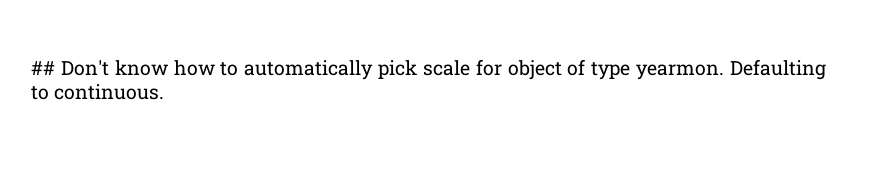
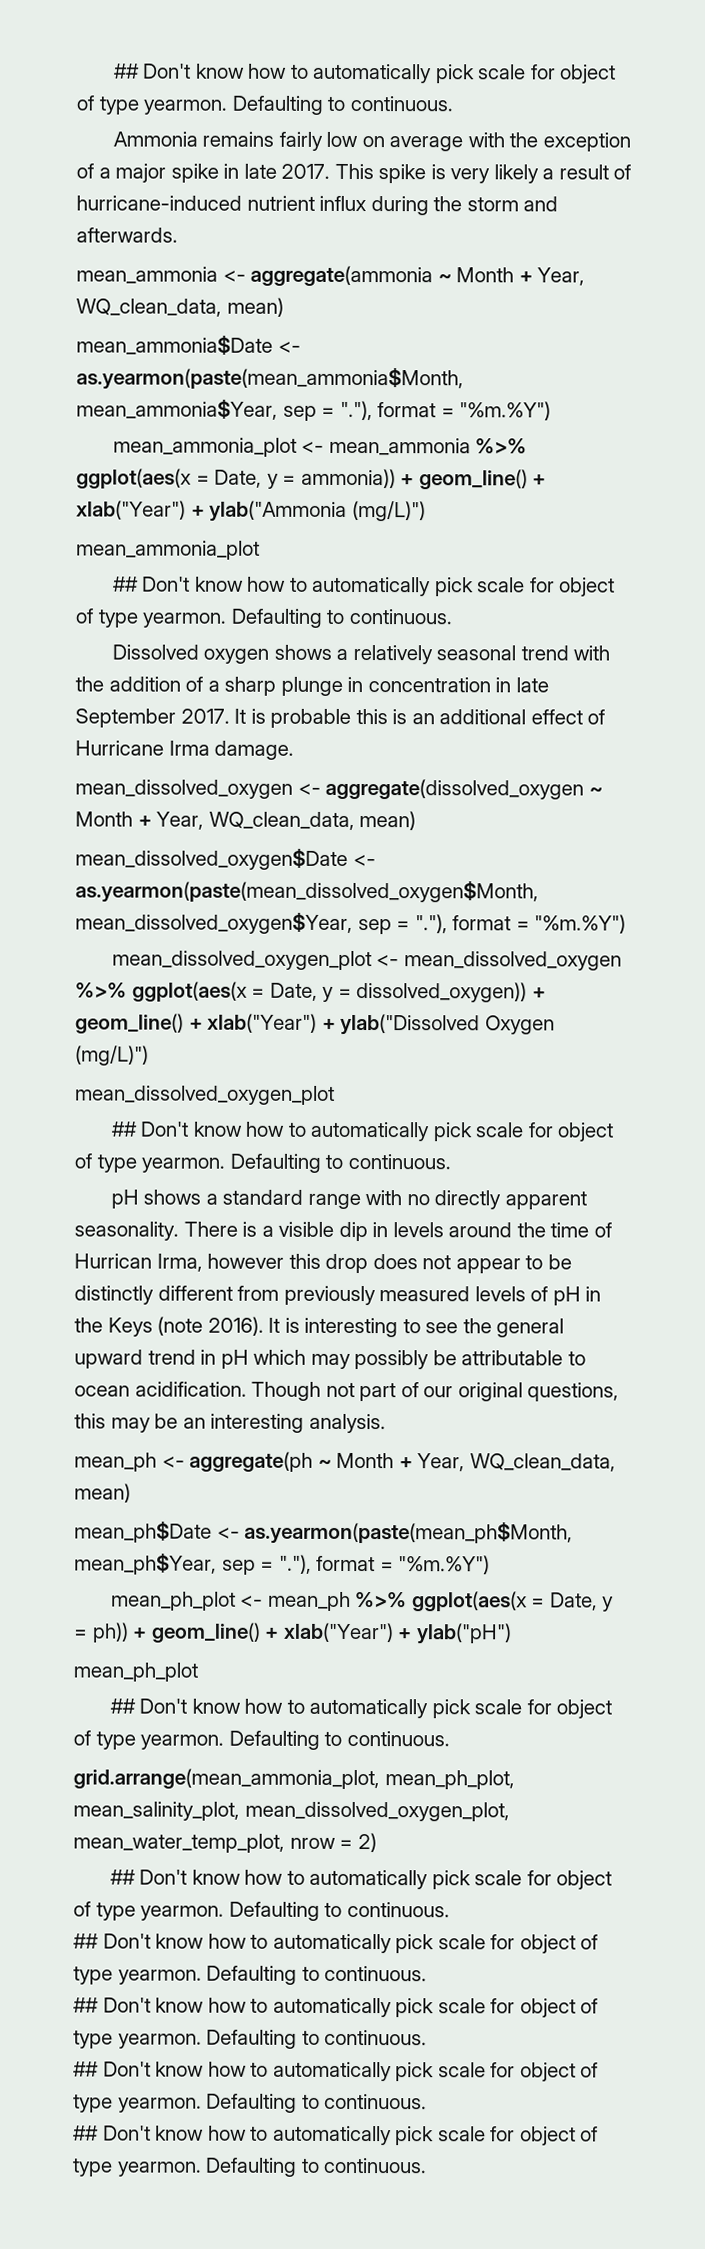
+ Ammonia remains fairly low on average with the exception of a major spike in late 2017. This spike is very likely a result of hurricane-induced nutrient influx during the storm and afterwards.
+ mean_ammonia <- aggregate(ammonia ~ Month + Year, WQ_clean_data, mean)
+ mean_ammonia$Date <- as.yearmon(paste(mean_ammonia$Month, mean_ammonia$Year, sep = "."), format = "%m.%Y")
+ mean_ammonia_plot <- mean_ammonia %>% ggplot(aes(x = Date, y = ammonia)) + geom_line() + xlab("Year") + ylab("Ammonia (mg/L)")
+ mean_ammonia_plot
+ ## Don't know how to automatically pick scale for object of type yearmon. Defaulting to continuous.
+ Dissolved oxygen shows a relatively seasonal trend with the addition of a sharp plunge in concentration in late September 2017. It is probable this is an additional effect of Hurricane Irma damage.
+ mean_dissolved_oxygen <- aggregate(dissolved_oxygen ~ Month + Year, WQ_clean_data, mean)
+ mean_dissolved_oxygen$Date <- as.yearmon(paste(mean_dissolved_oxygen$Month, mean_dissolved_oxygen$Year, sep = "."), format = "%m.%Y")
+ mean_dissolved_oxygen_plot <- mean_dissolved_oxygen %>% ggplot(aes(x = Date, y = dissolved_oxygen)) + geom_line() + xlab("Year") + ylab("Dissolved Oxygen (mg/L)")
+ mean_dissolved_oxygen_plot
+ ## Don't know how to automatically pick scale for object of type yearmon. Defaulting to continuous.
+ pH shows a standard range with no directly apparent seasonality. There is a visible dip in levels around the time of Hurrican Irma, however this drop does not appear to be distinctly different from previously measured levels of pH in the Keys (note 2016). It is interesting to see the general upward trend in pH which may possibly be attributable to ocean acidification. Though not part of our original questions, this may be an interesting analysis.
+ mean_ph <- aggregate(ph ~ Month + Year, WQ_clean_data, mean)
+ mean_ph$Date <- as.yearmon(paste(mean_ph$Month, mean_ph$Year, sep = "."), format = "%m.%Y")
+ mean_ph_plot <- mean_ph %>% ggplot(aes(x = Date, y = ph)) + geom_line() + xlab("Year") + ylab("pH")
+ mean_ph_plot
+ ## Don't know how to automatically pick scale for object of type yearmon. Defaulting to continuous.
+ grid.arrange(mean_ammonia_plot, mean_ph_plot, mean_salinity_plot, mean_dissolved_oxygen_plot, mean_water_temp_plot, nrow = 2)
+ ## Don't know how to automatically pick scale for object of type yearmon. Defaulting to continuous.
+ ## Don't know how to automatically pick scale for object of type yearmon. Defaulting to continuous.
+ ## Don't know how to automatically pick scale for object of type yearmon. Defaulting to continuous.
+ ## Don't know how to automatically pick scale for object of type yearmon. Defaulting to continuous.
+ ## Don't know how to automatically pick scale for object of type yearmon. Defaulting to continuous.

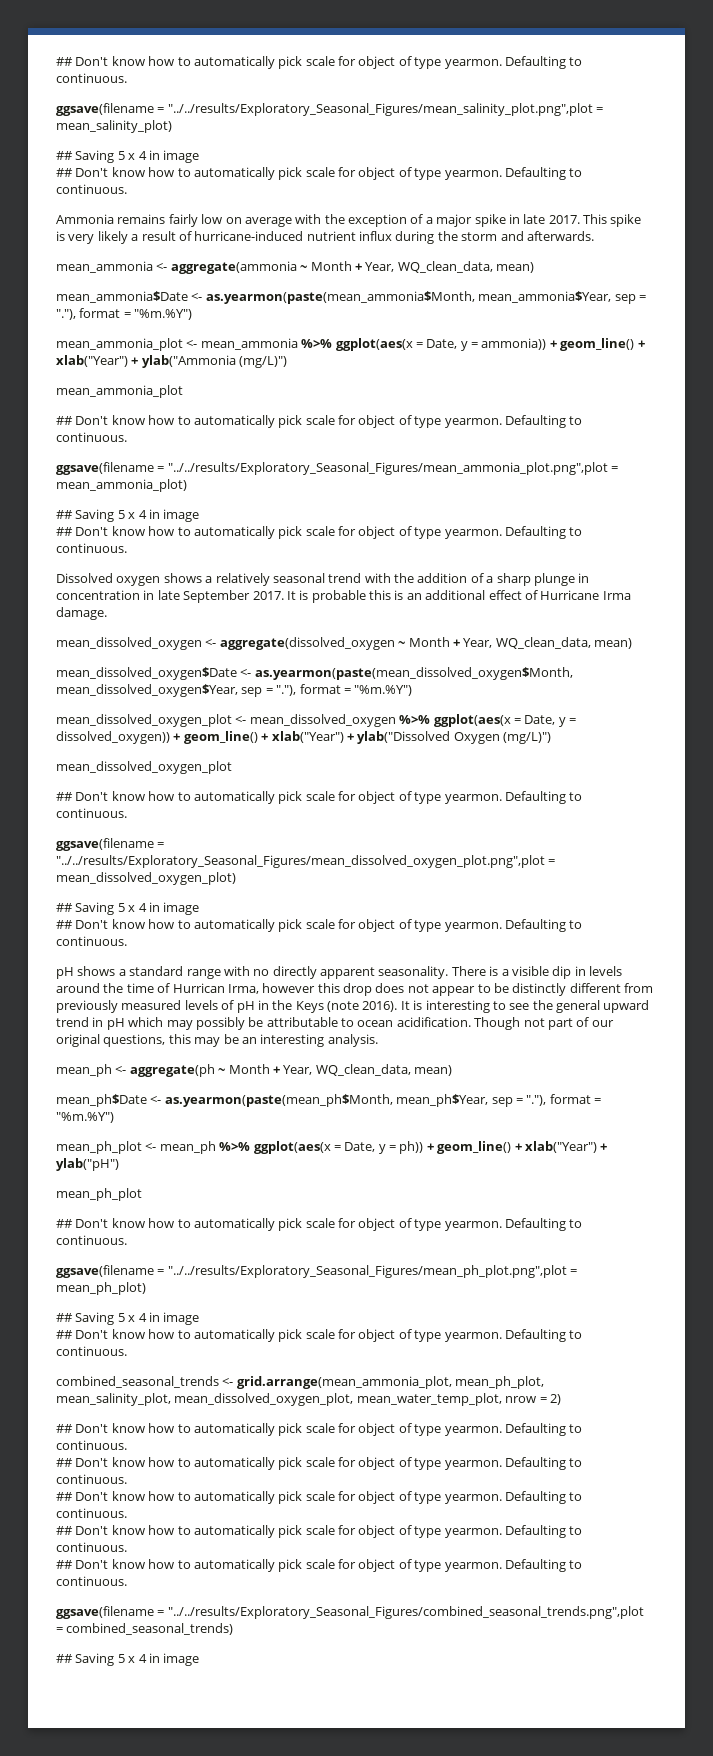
+ ggsave(filename = "../../results/Exploratory_Seasonal_Figures/mean_salinity_plot.png",plot = mean_salinity_plot)
+ ## Saving 5 x 4 in image
+ ## Don't know how to automatically pick scale for object of type yearmon. Defaulting to continuous.
+ ggsave(filename = "../../results/Exploratory_Seasonal_Figures/mean_ammonia_plot.png",plot = mean_ammonia_plot)
+ ## Saving 5 x 4 in image
+ ## Don't know how to automatically pick scale for object of type yearmon. Defaulting to continuous.
+ ggsave(filename = "../../results/Exploratory_Seasonal_Figures/mean_dissolved_oxygen_plot.png",plot = mean_dissolved_oxygen_plot)
+ ## Saving 5 x 4 in image
+ ## Don't know how to automatically pick scale for object of type yearmon. Defaulting to continuous.
- grid.arrange(mean_ammonia_plot, mean_ph_plot, mean_salinity_plot, mean_dissolved_oxygen_plot, mean_water_temp_plot, nrow = 2)
+ ggsave(filename = "../../results/Exploratory_Seasonal_Figures/mean_ph_plot.png",plot = mean_ph_plot)
+ ## Saving 5 x 4 in image
+ ## Don't know how to automatically pick scale for object of type yearmon. Defaulting to continuous.
+ combined_seasonal_trends <- grid.arrange(mean_ammonia_plot, mean_ph_plot, mean_salinity_plot, mean_dissolved_oxygen_plot, mean_water_temp_plot, nrow = 2)
+ ggsave(filename = "../../results/Exploratory_Seasonal_Figures/combined_seasonal_trends.png",plot = combined_seasonal_trends)
+ ## Saving 5 x 4 in image

